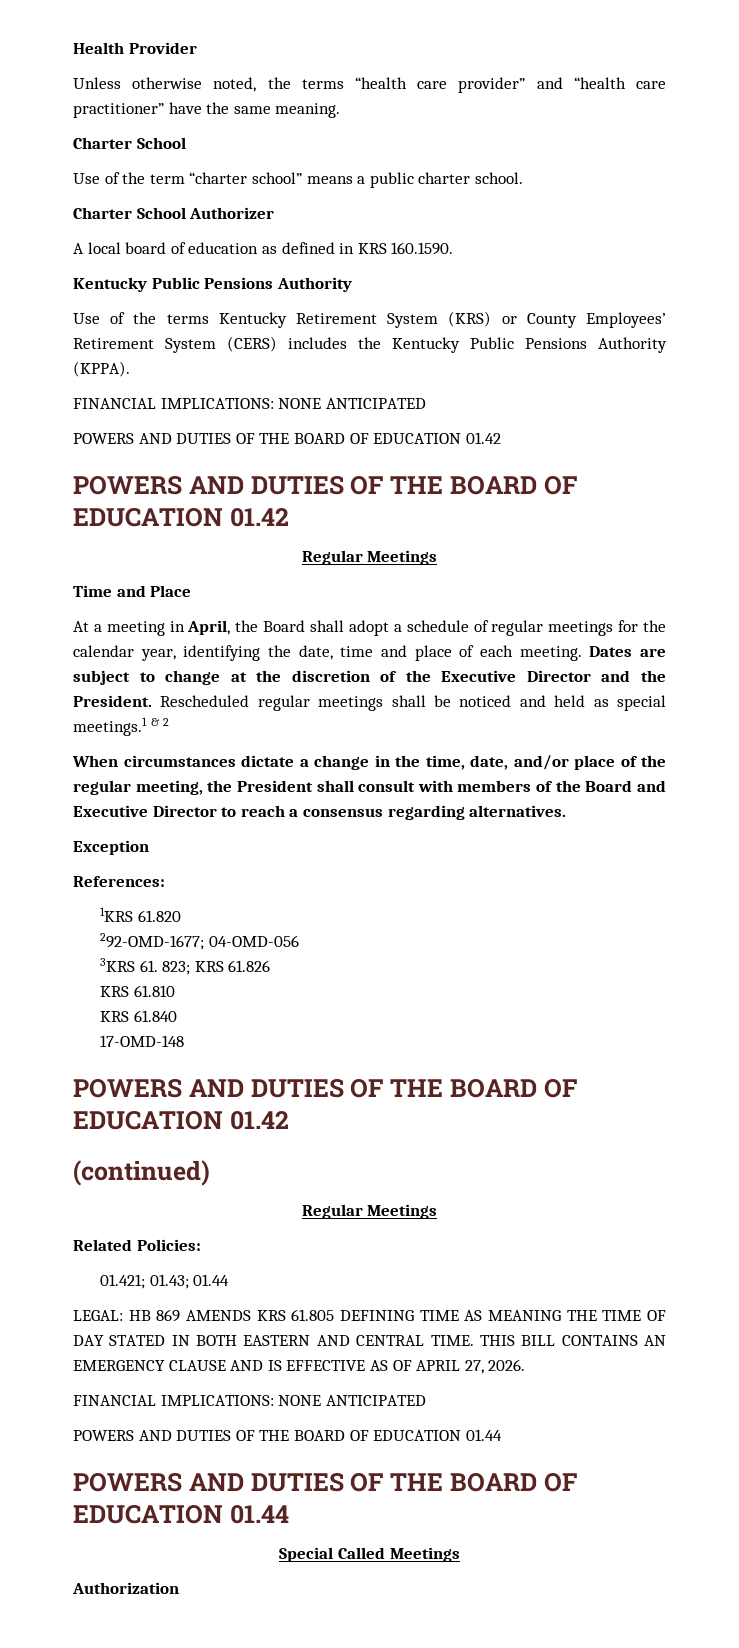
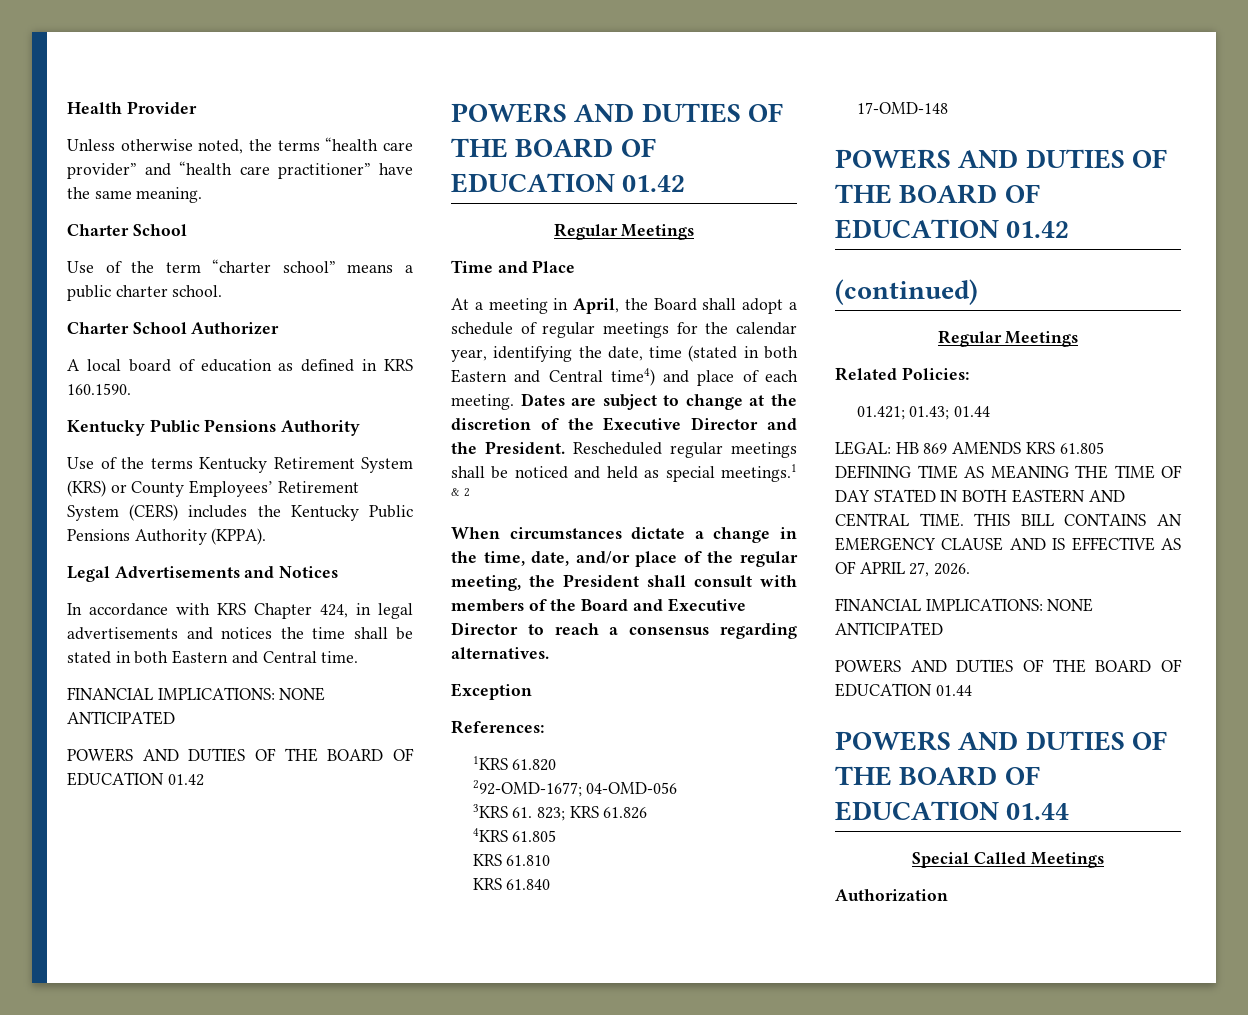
+ Legal Advertisements and Notices
+ In accordance with KRS Chapter 424, in legal advertisements and notices the time shall be stated in both Eastern and Central time.
- At a meeting in April, the Board shall adopt a schedule of regular meetings for the calendar year, identifying the date, time and place of each meeting.
+ At a meeting in April, the Board shall adopt a schedule of regular meetings for the calendar year, identifying the date, time (stated in both Eastern and Central time4) and place of each meeting.
+ 4KRS 61.805

